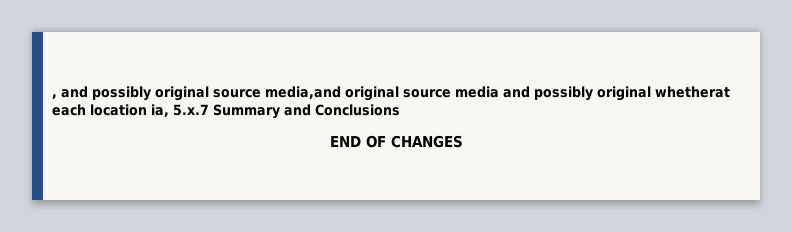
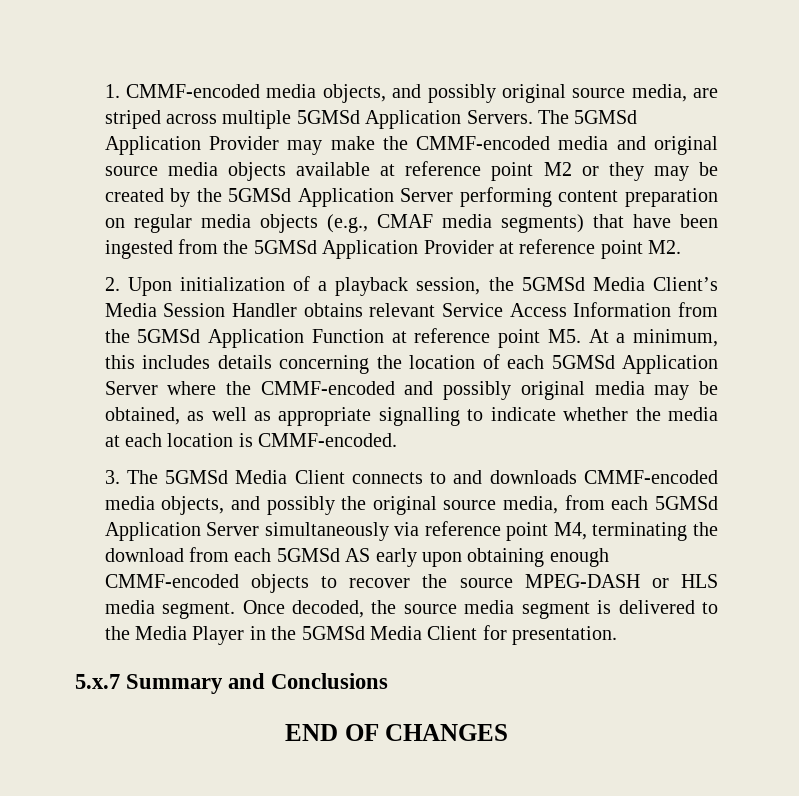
- , and possibly original source media,and original source media and possibly original whetherat each location ia, 5.x.7 Summary and Conclusions
+ 1. CMMF-encoded media objects, and possibly original source media, are striped across multiple 5GMSd Application Servers. The 5GMSd Application Provider may make the CMMF-encoded media and original source media objects available at reference point M2 or they may be created by the 5GMSd Application Server performing content preparation on regular media objects (e.g., CMAF media segments) that have been ingested from the 5GMSd Application Provider at reference point M2.
+ 2. Upon initialization of a playback session, the 5GMSd Media Client’s Media Session Handler obtains relevant Service Access Information from the 5GMSd Application Function at reference point M5. At a minimum, this includes details concerning the location of each 5GMSd Application Server where the CMMF-encoded and possibly original media may be obtained, as well as appropriate signalling to indicate whether the media at each location is CMMF-encoded.
+ 3. The 5GMSd Media Client connects to and downloads CMMF-encoded media objects, and possibly the original source media, from each 5GMSd Application Server simultaneously via reference point M4, terminating the download from each 5GMSd AS early upon obtaining enough CMMF-encoded objects to recover the source MPEG-DASH or HLS media segment. Once decoded, the source media segment is delivered to the Media Player in the 5GMSd Media Client for presentation.
+ 5.x.7 Summary and Conclusions

